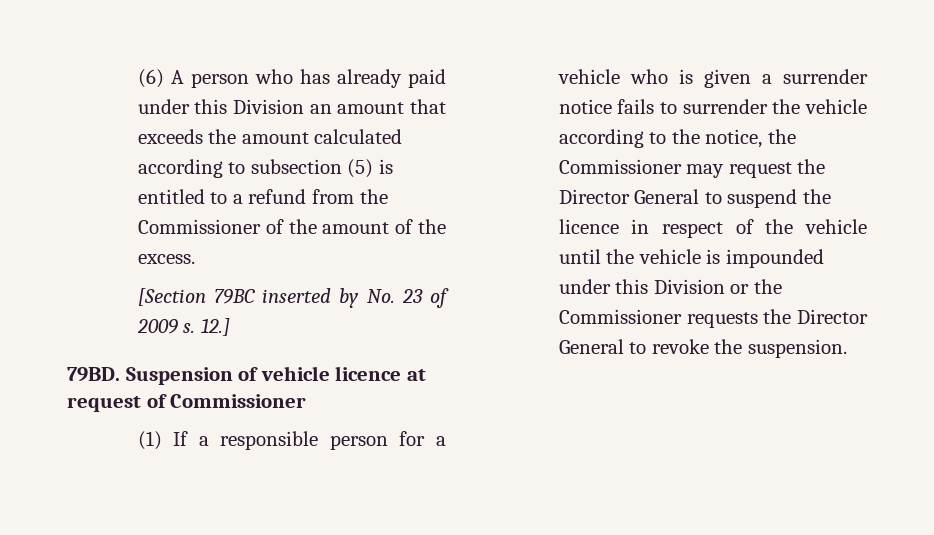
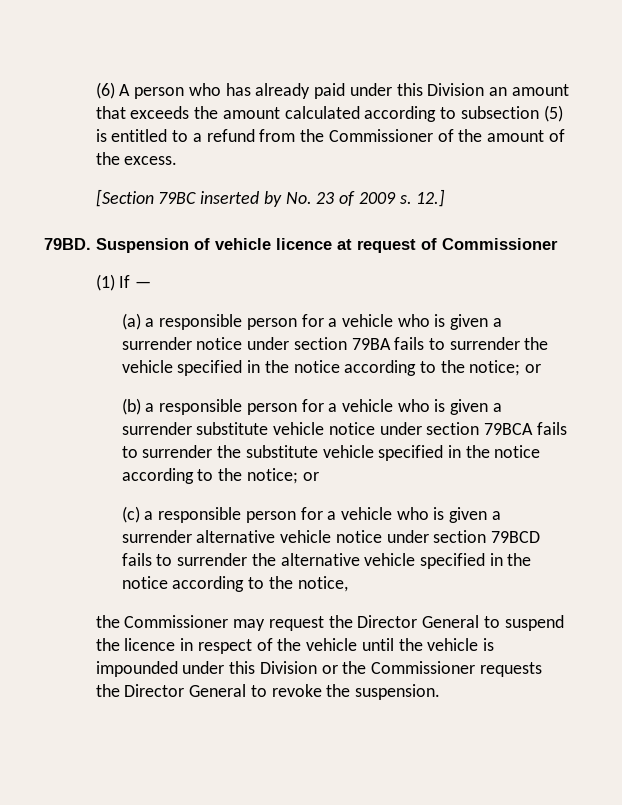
- (1) If a responsible person for a vehicle who is given a surrender notice fails to surrender the vehicle according to the notice, the Commissioner may request the Director General to suspend the licence in respect of the vehicle until the vehicle is impounded under this Division or the Commissioner requests the Director General to revoke the suspension.
+ (1) If —
+ (a) a responsible person for a vehicle who is given a surrender notice under section 79BA fails to surrender the vehicle specified in the notice according to the notice; or
+ (b) a responsible person for a vehicle who is given a surrender substitute vehicle notice under section 79BCA fails to surrender the substitute vehicle specified in the notice according to the notice; or
+ (c) a responsible person for a vehicle who is given a surrender alternative vehicle notice under section 79BCD fails to surrender the alternative vehicle specified in the notice according to the notice,
+ the Commissioner may request the Director General to suspend the licence in respect of the vehicle until the vehicle is impounded under this Division or the Commissioner requests the Director General to revoke the suspension.

